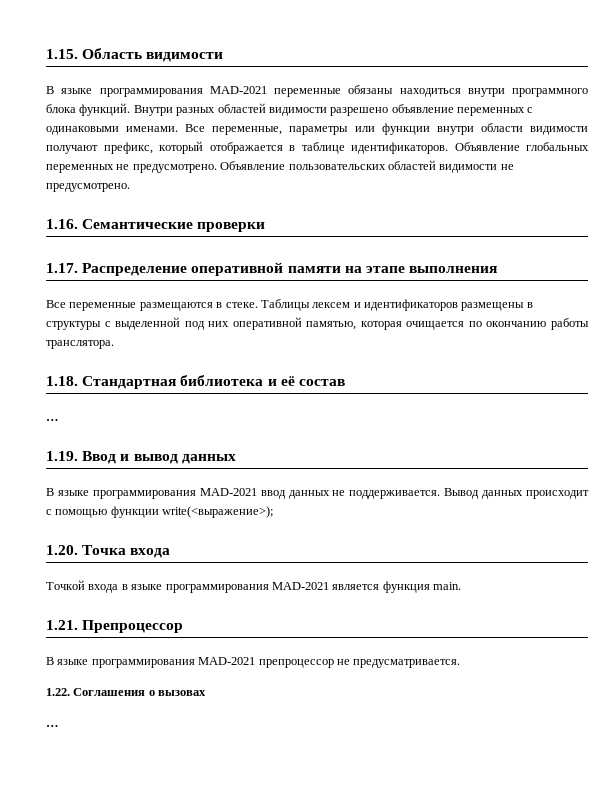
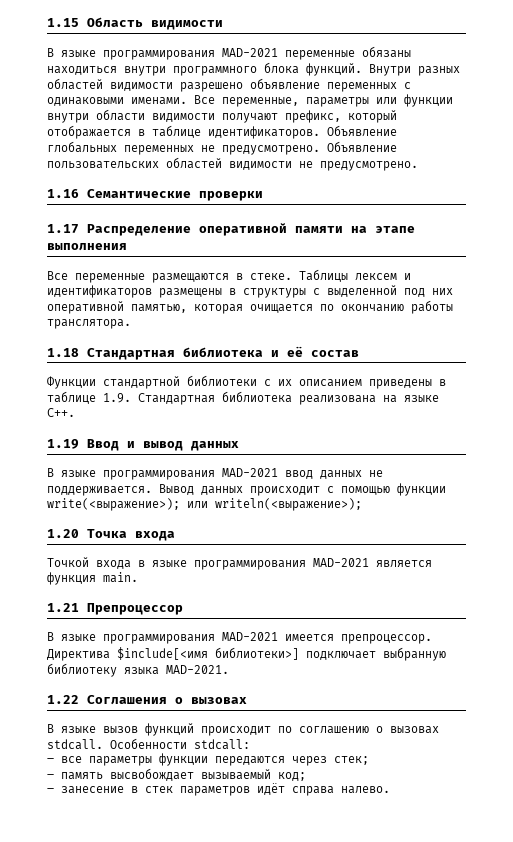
- 1.15. Область видимости
+ 1.15 Область видимости
- 1.16. Семантические проверки
+ 1.16 Семантические проверки
- 1.17. Распределение оперативной памяти на этапе выполнения
+ 1.17 Распределение оперативной памяти на этапе выполнения
- 1.18. Стандартная библиотека и её состав
- …
- 1.19. Ввод и вывод данных
+ 1.18 Стандартная библиотека и её состав
+ Функции стандартной библиотеки с их описанием приведены в таблице 1.9. Стандартная библиотека реализована на языке C++.
+ 1.19 Ввод и вывод данных
- Вывод данных происходит с помощью функции write(<выражение>);
- 1.20. Точка входа
+ Вывод данных происходит с помощью функции write(<выражение>); или writeln(<выражение>);
+ 1.20 Точка входа
- 1.21. Препроцессор
+ 1.21 Препроцессор
- В языке программирования MAD-2021 препроцессор не предусматривается.
- 1.22. Соглашения о вызовах
- …
+ В языке программирования MAD-2021 имеется препроцессор. Директива $include[<имя библиотеки>] подключает выбранную библиотеку языка MAD-2021.
+ 1.22 Соглашения о вызовах
+ В языке вызов функций происходит по соглашению о вызовах stdcall. Особенности stdcall:
+ – все параметры функции передаются через стек;
+ – память высвобождает вызываемый код;
+ – занесение в стек параметров идёт справа налево.

